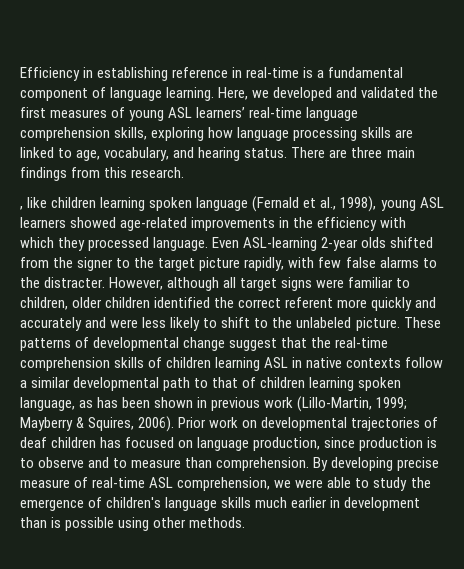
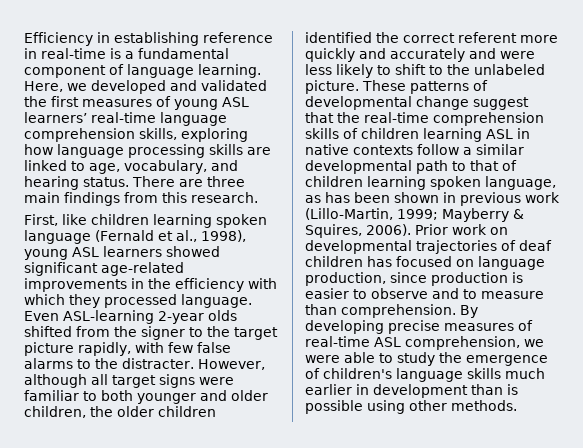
- , like children learning spoken language (Fernald et al., 1998), young ASL learners showed age-related improvements in the efficiency with which they processed language.
+ First, like children learning spoken language (Fernald et al., 1998), young ASL learners showed significant age-related improvements in the efficiency with which they processed language.
- However, although all target signs were familiar to children, older children identified the correct referent more quickly and accurately and were less likely to shift to the unlabeled picture.
+ However, although all target signs were familiar to both younger and older children, the older children identified the correct referent more quickly and accurately and were less likely to shift to the unlabeled picture.
- Prior work on developmental trajectories of deaf children has focused on language production, since production is to observe and to measure than comprehension.
+ Prior work on developmental trajectories of deaf children has focused on language production, since production is easier to observe and to measure than comprehension.
- By developing precise measure of real-time ASL comprehension, we were able to study the emergence of children's language skills much earlier in development than is possible using other methods.
+ By developing precise measures of real-time ASL comprehension, we were able to study the emergence of children's language skills much earlier in development than is possible using other methods.

